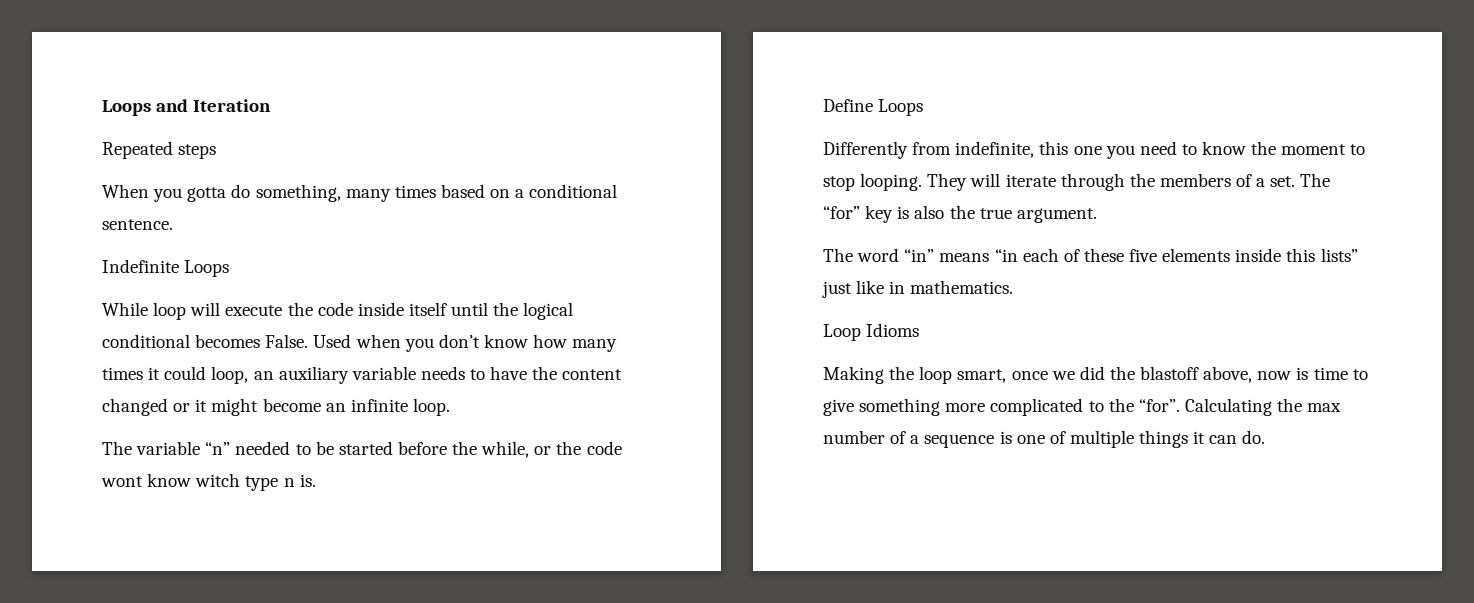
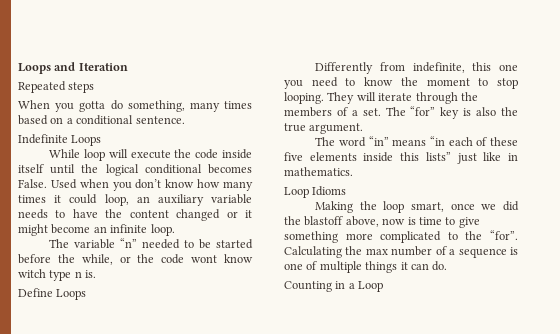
+ Counting in a Loop

